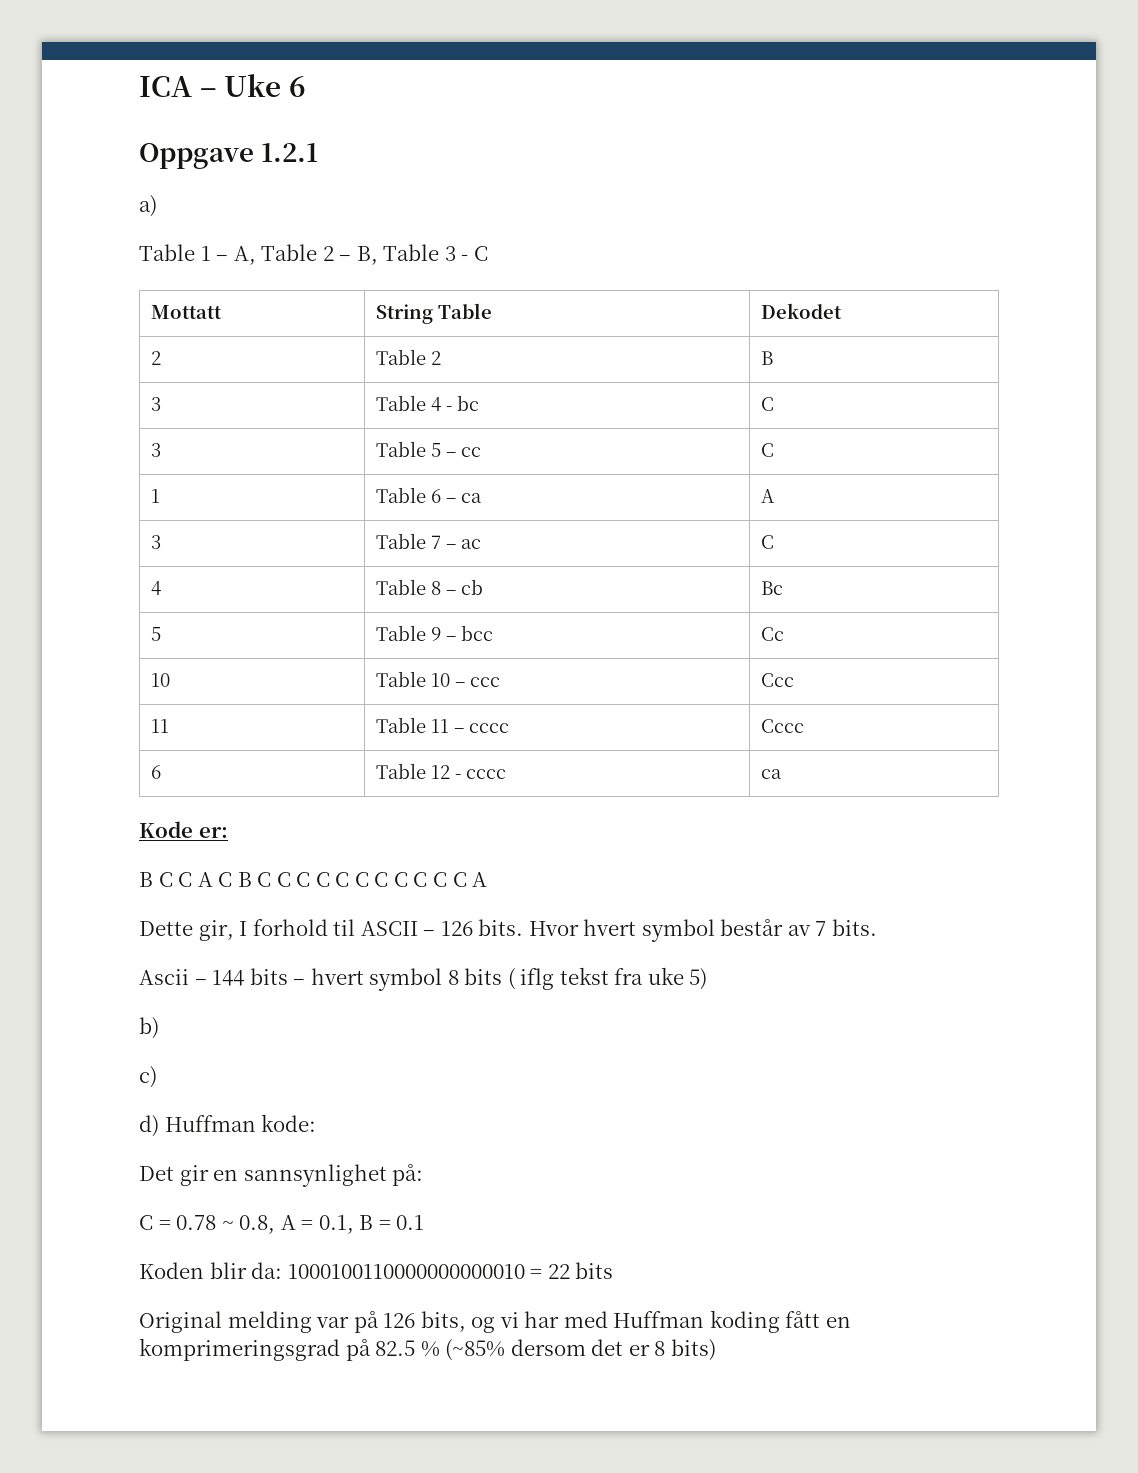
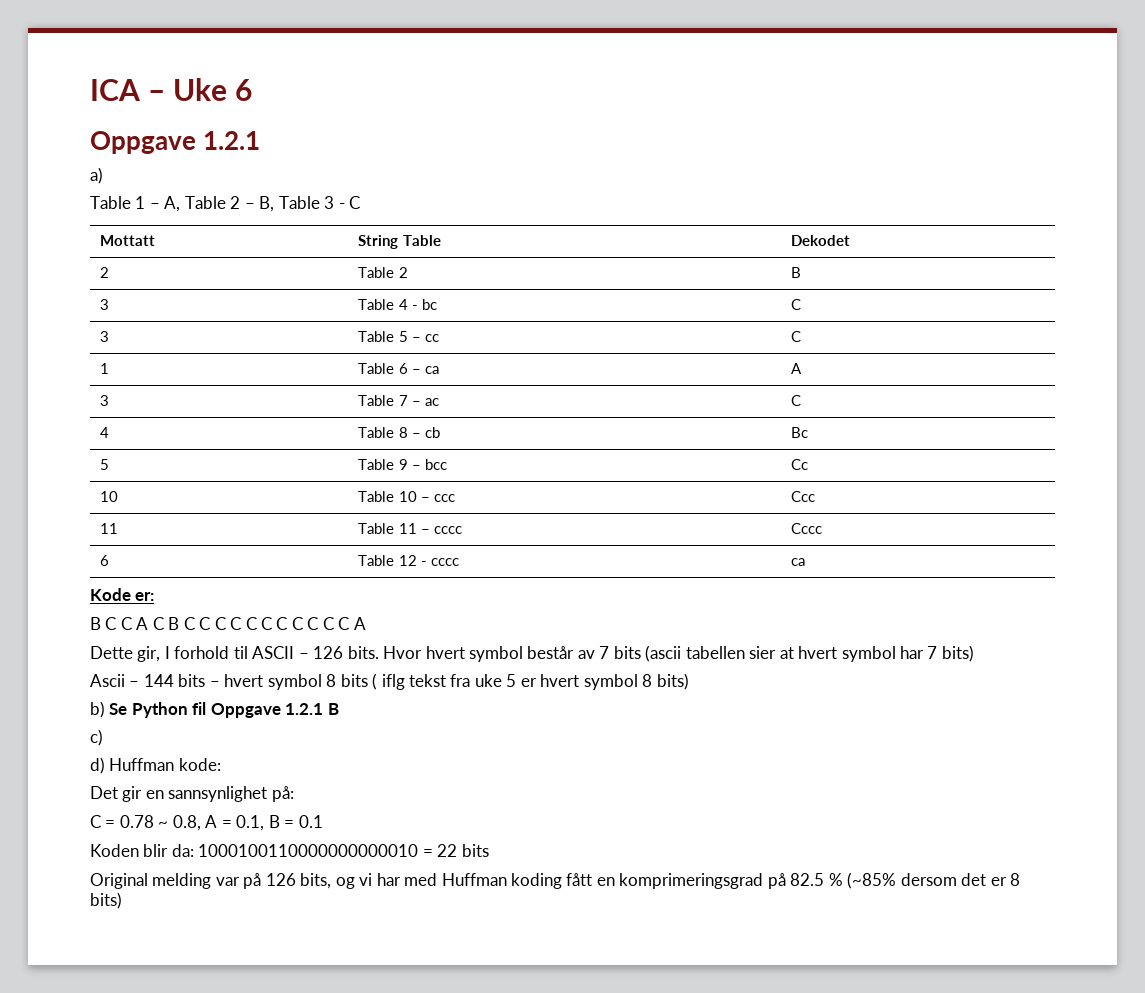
- Hvor hvert symbol består av 7 bits.
+ Hvor hvert symbol består av 7 bits (ascii tabellen sier at hvert symbol har 7 bits)
- Ascii – 144 bits – hvert symbol 8 bits ( iflg tekst fra uke 5)
- b)
+ Ascii – 144 bits – hvert symbol 8 bits ( iflg tekst fra uke 5 er hvert symbol 8 bits)
+ b) Se Python fil Oppgave 1.2.1 B

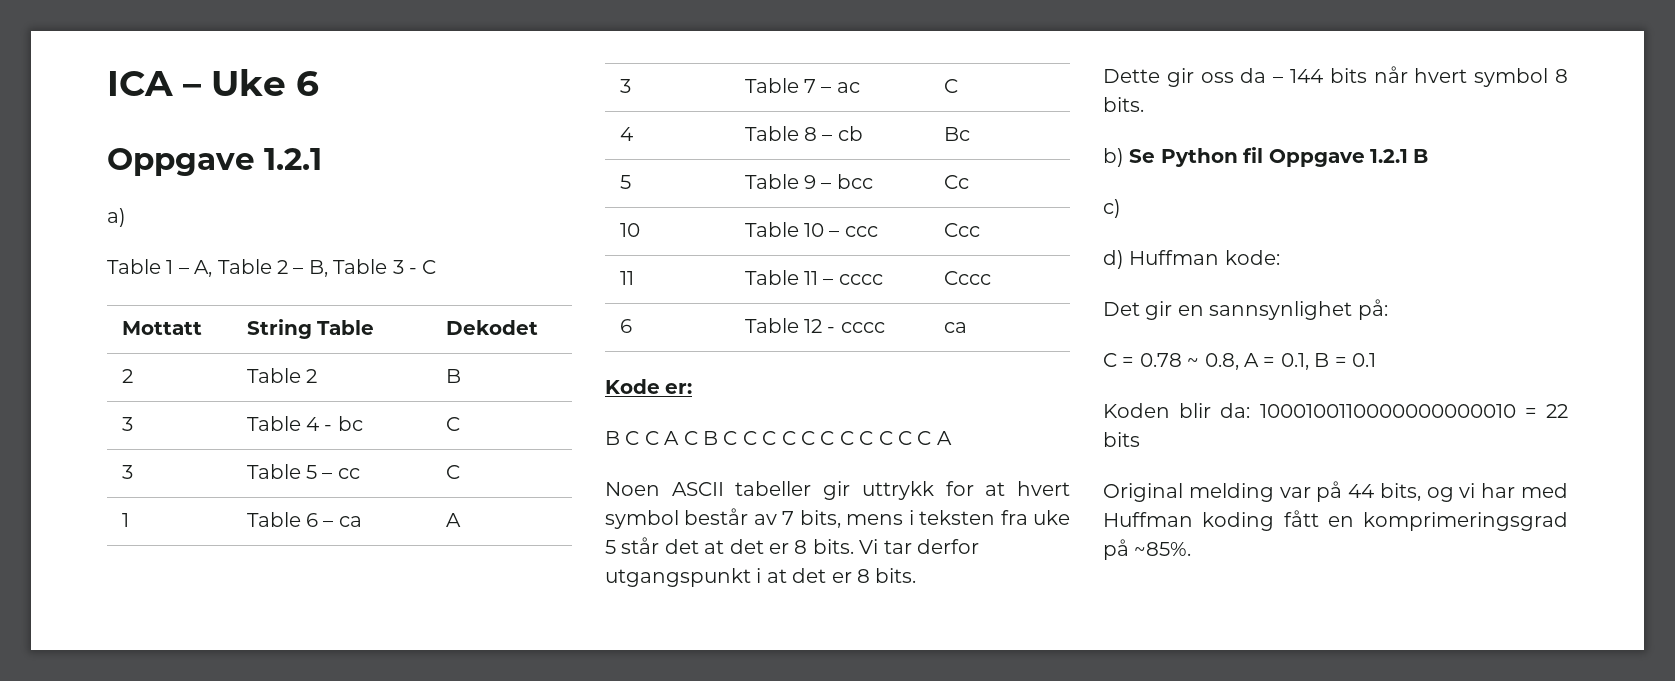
- Dette gir, I forhold til ASCII – 126 bits. Hvor hvert symbol består av 7 bits (ascii tabellen sier at hvert symbol har 7 bits)
- Ascii – 144 bits – hvert symbol 8 bits ( iflg tekst fra uke 5 er hvert symbol 8 bits)
+ Noen ASCII tabeller gir uttrykk for at hvert symbol består av 7 bits, mens i teksten fra uke 5 står det at det er 8 bits. Vi tar derfor utgangspunkt i at det er 8 bits.
+ Dette gir oss da – 144 bits når hvert symbol 8 bits.
- Original melding var på 126 bits, og vi har med Huffman koding fått en komprimeringsgrad på 82.5 % (~85% dersom det er 8 bits)
+ Original melding var på 44 bits, og vi har med Huffman koding fått en komprimeringsgrad på ~85%.

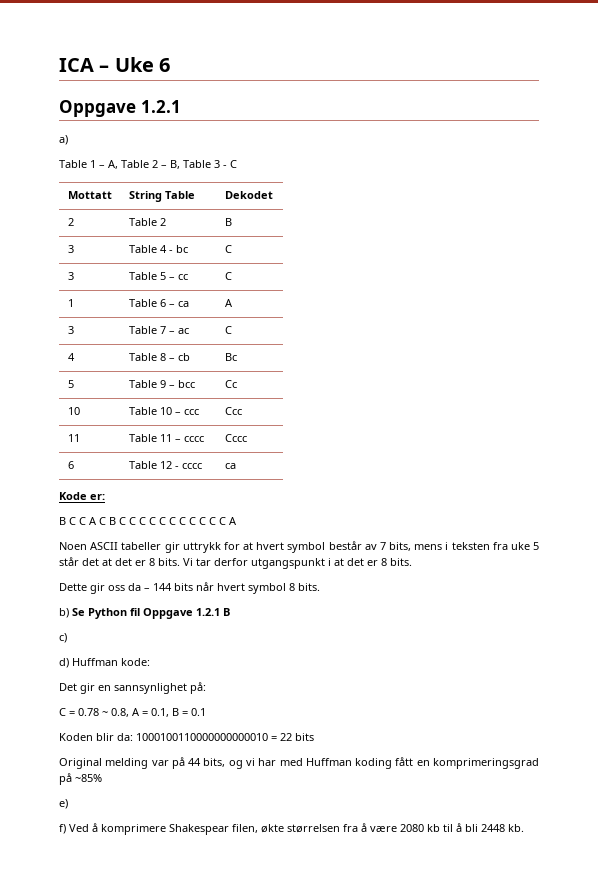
- Original melding var på 44 bits, og vi har med Huffman koding fått en komprimeringsgrad på ~85%.
+ Original melding var på 44 bits, og vi har med Huffman koding fått en komprimeringsgrad på ~85%
+ e)
+ f) Ved å komprimere Shakespear filen, økte størrelsen fra å være 2080 kb til å bli 2448 kb.

